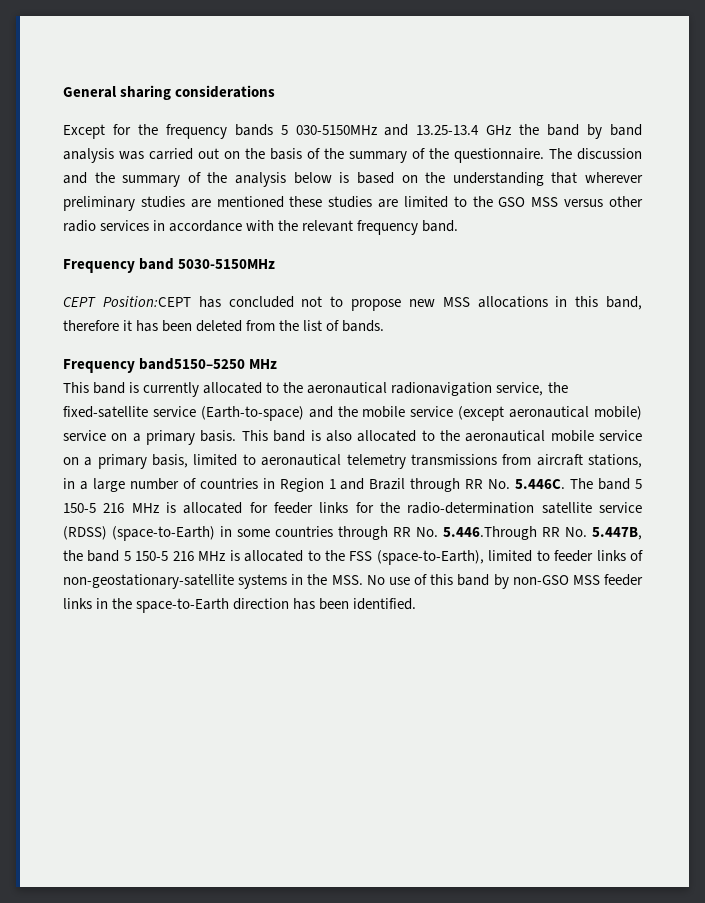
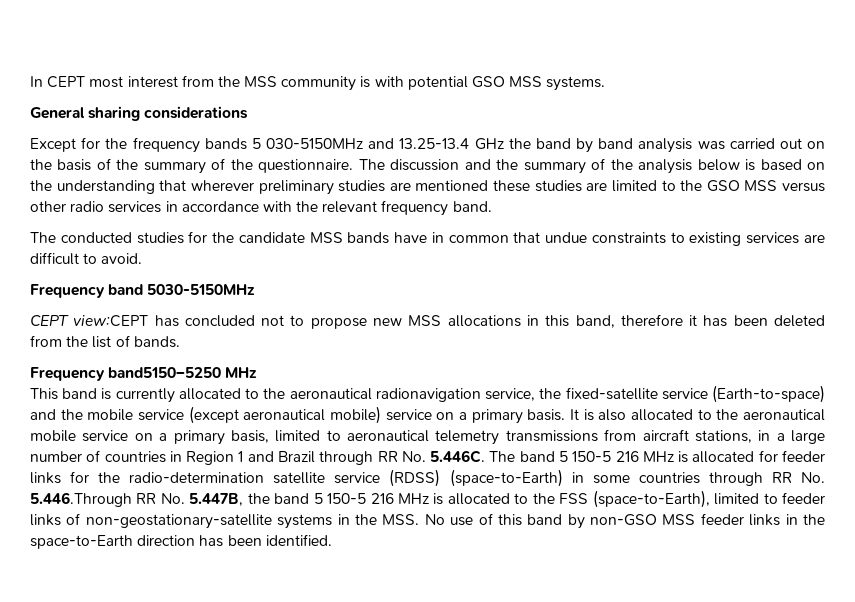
+ In CEPT most interest from the MSS community is with potential GSO MSS systems.
+ The conducted studies for the candidate MSS bands have in common that undue constraints to existing services are difficult to avoid.
- CEPT Position:CEPT has concluded not to propose new MSS allocations in this band, therefore it has been deleted from the list of bands.
+ CEPT view:CEPT has concluded not to propose new MSS allocations in this band, therefore it has been deleted from the list of bands.
- This band is also allocated to the aeronautical mobile service on a primary basis, limited to aeronautical telemetry transmissions from aircraft stations, in a large number of countries in Region 1 and Brazil through RR No. 5.446C. The band 5 150-5 216 MHz is allocated for feeder links for the radio-determination satellite service (RDSS) (space-to-Earth) in some countries through RR No. 5.446.Through RR No. 5.447B, the band 5 150-5 216 MHz is allocated to the FSS (space-to-Earth), limited to feeder links of non-geostationary-satellite systems in the MSS. No use of this band by non-GSO MSS feeder links in the space-to-Earth direction has been identified.
+ It is also allocated to the aeronautical mobile service on a primary basis, limited to aeronautical telemetry transmissions from aircraft stations, in a large number of countries in Region 1 and Brazil through RR No. 5.446C. The band 5 150-5 216 MHz is allocated for feeder links for the radio-determination satellite service (RDSS) (space-to-Earth) in some countries through RR No. 5.446.Through RR No. 5.447B, the band 5 150-5 216 MHz is allocated to the FSS (space-to-Earth), limited to feeder links of non-geostationary-satellite systems in the MSS. No use of this band by non-GSO MSS feeder links in the space-to-Earth direction has been identified.

